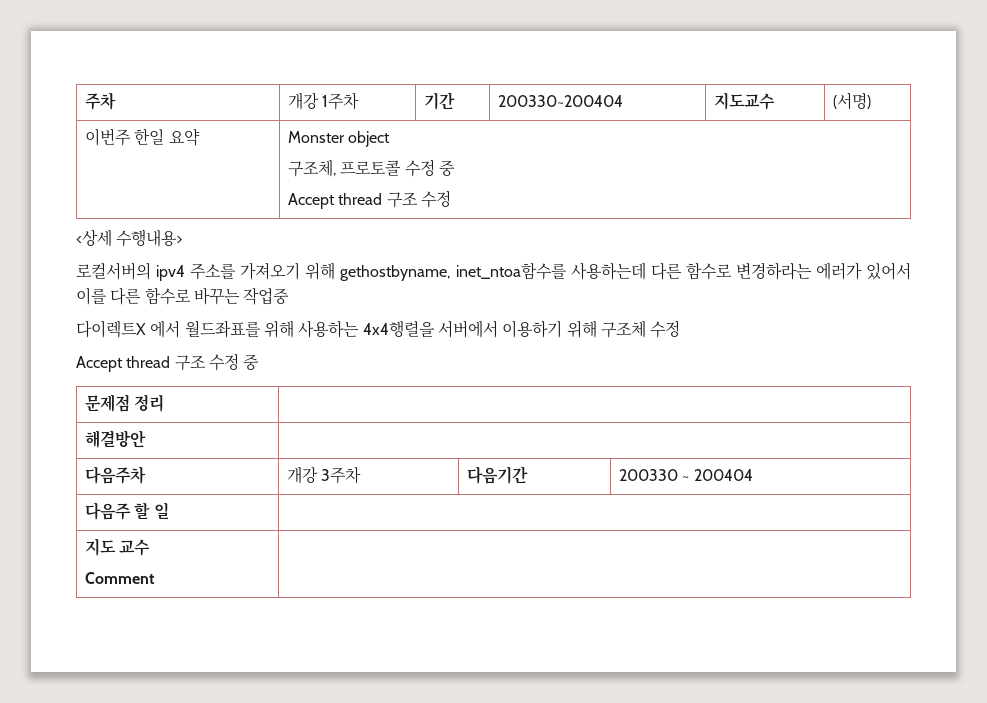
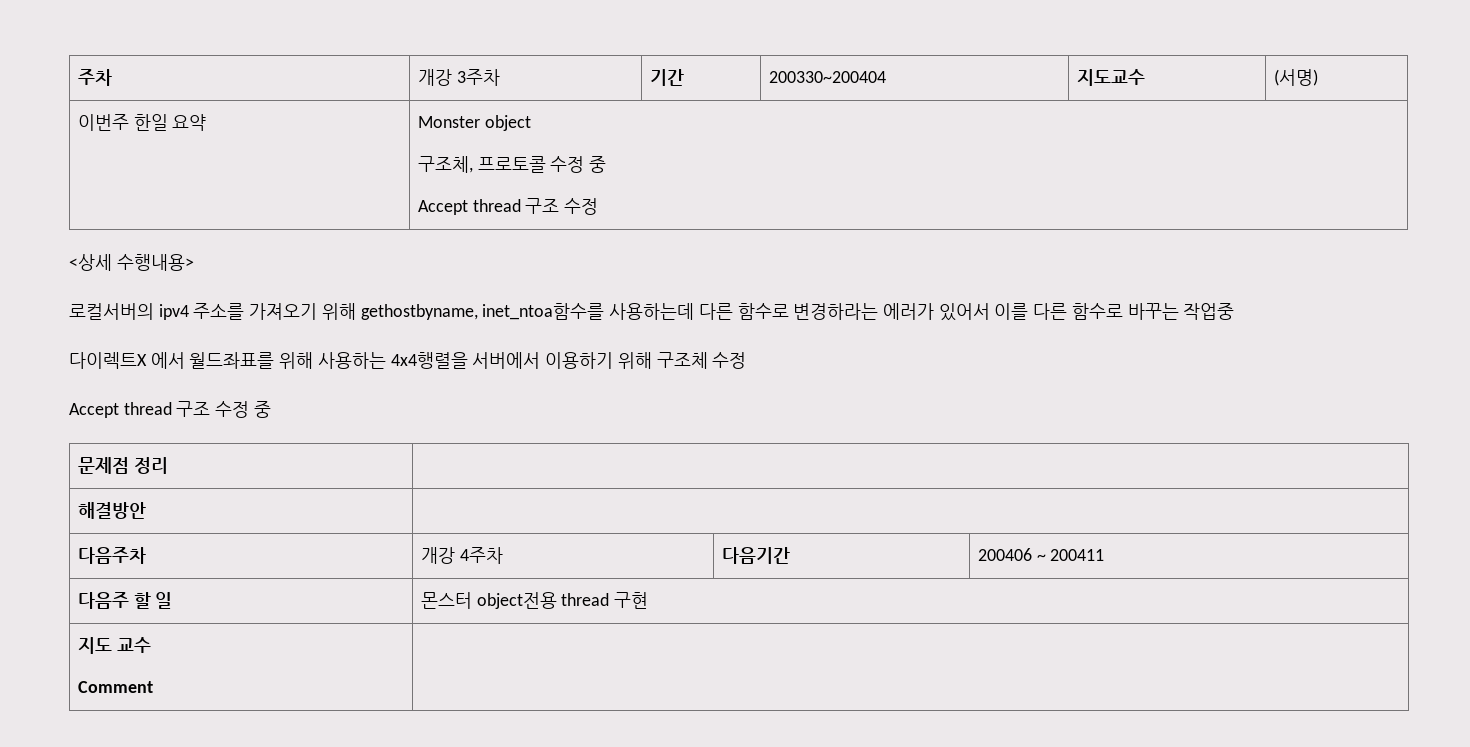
- 주차 | 개강 1주차 | 기간 | 200330~200404 | 지도교수 | (서명)
+ 주차 | 개강 3주차 | 기간 | 200330~200404 | 지도교수 | (서명)
- 다음주차 | 개강 3주차 | 다음기간 | 200330 ~ 200404
+ 다음주차 | 개강 4주차 | 다음기간 | 200406 ~ 200411
- 다음주 할 일 |
+ 다음주 할 일 | 몬스터 object전용 thread 구현

